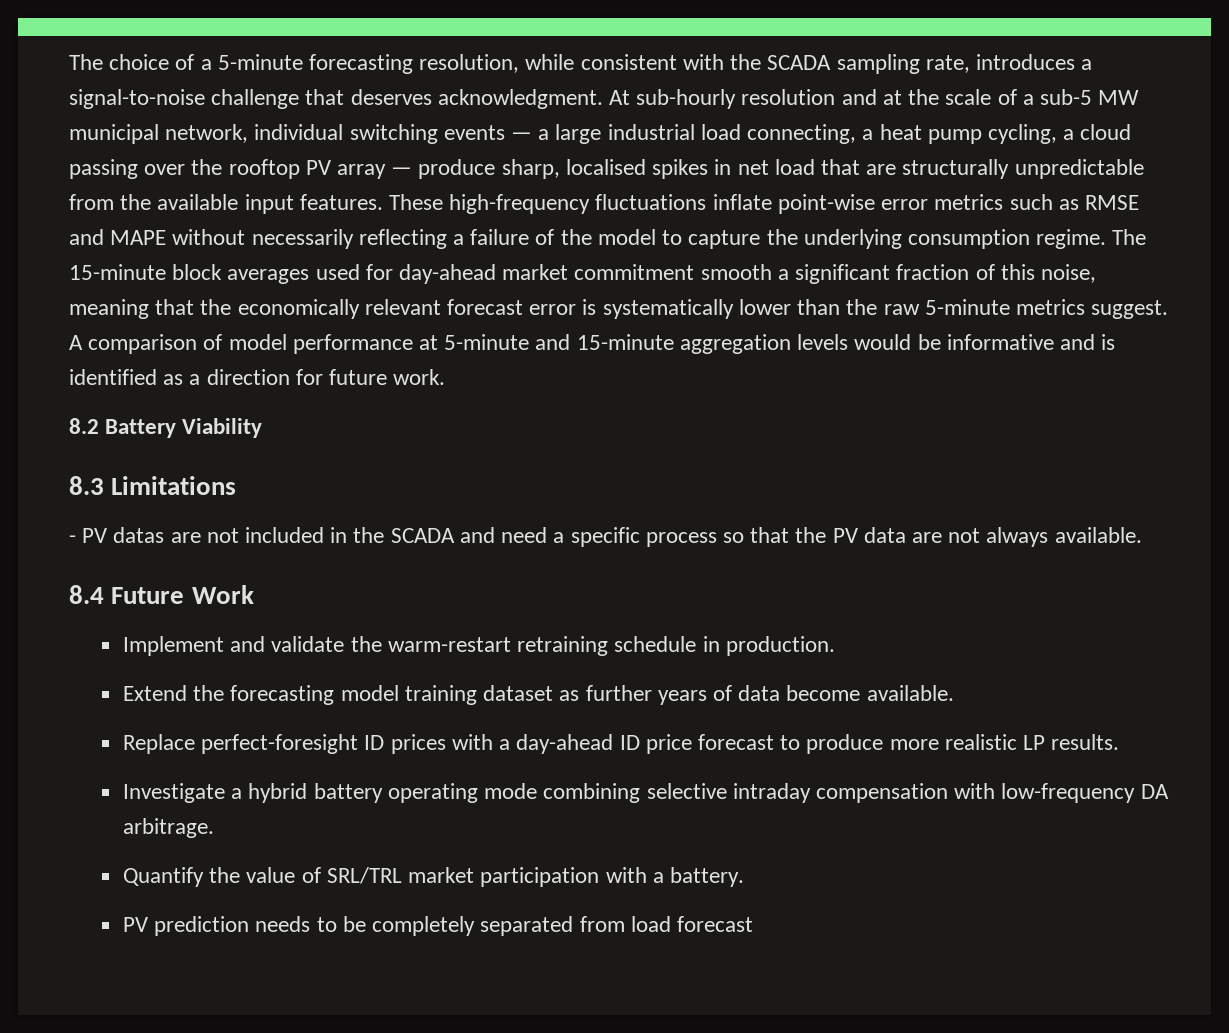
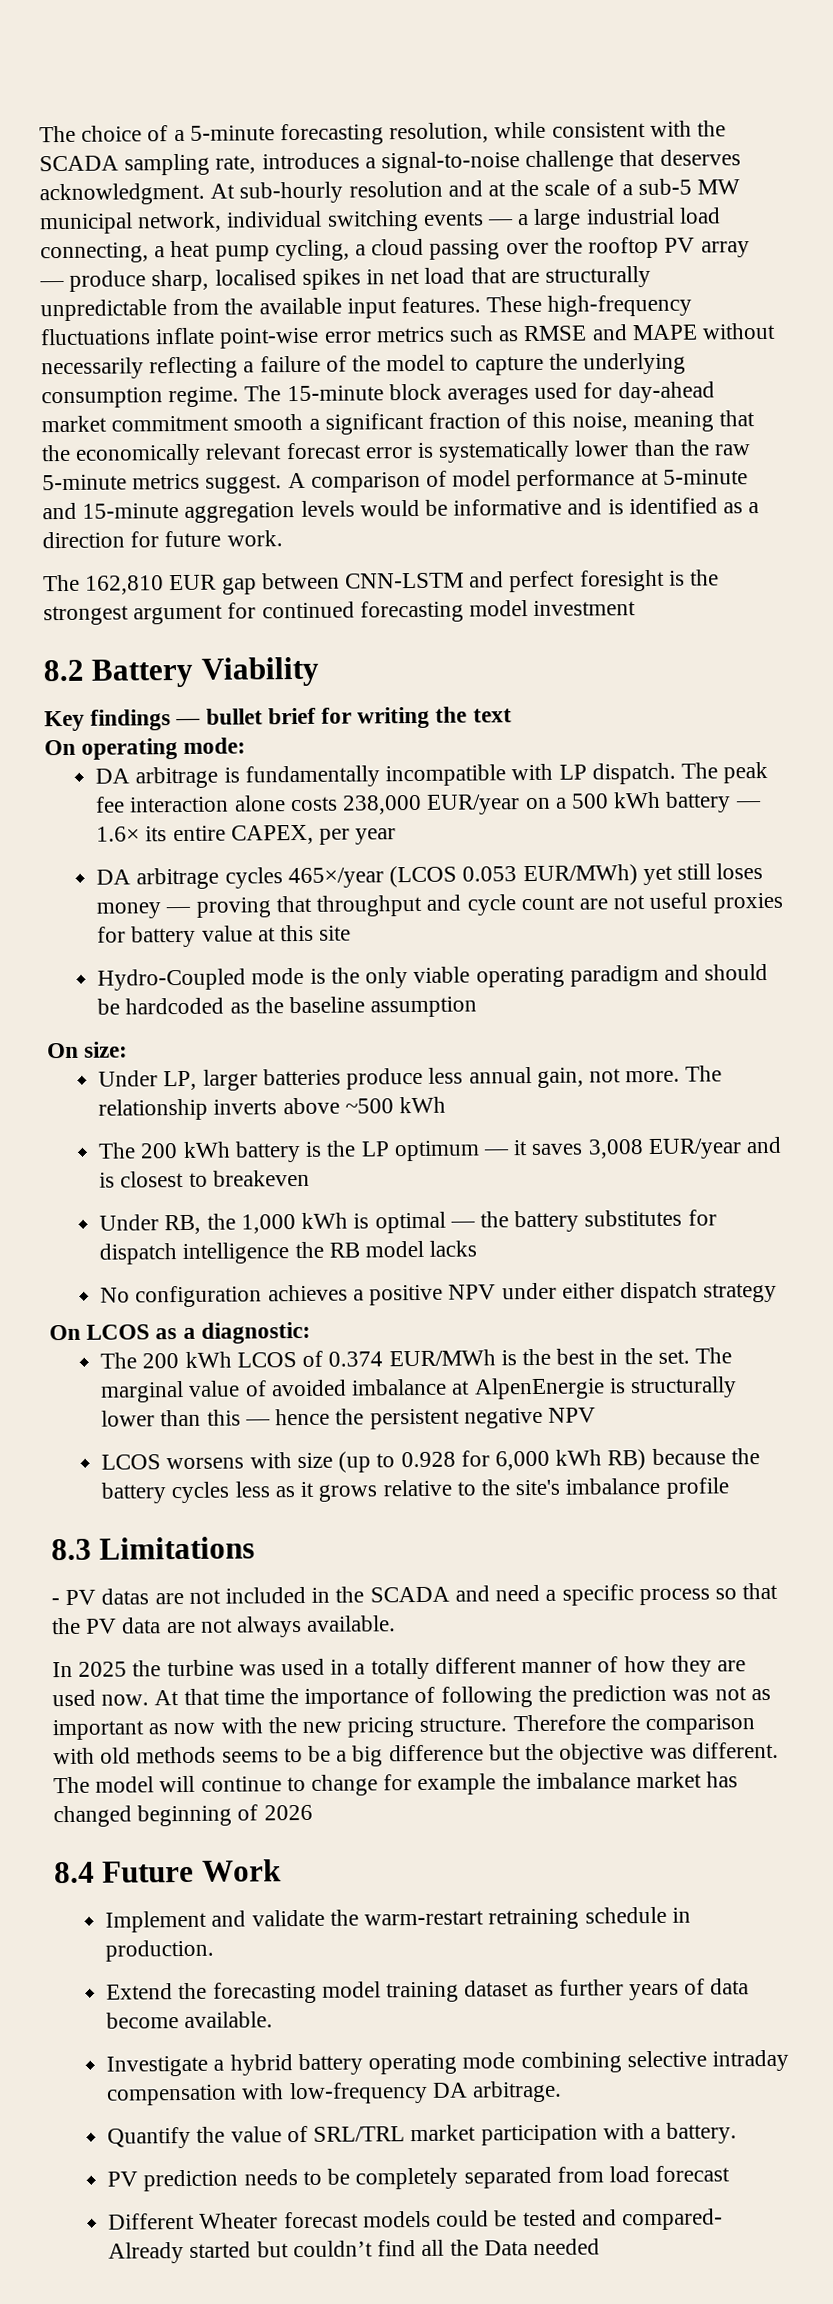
+ The 162,810 EUR gap between CNN-LSTM and perfect foresight is the strongest argument for continued forecasting model investment
  8.2 Battery Viability
+ Key findings — bullet brief for writing the text
+ On operating mode:
+ DA arbitrage is fundamentally incompatible with LP dispatch. The peak fee interaction alone costs 238,000 EUR/year on a 500 kWh battery — 1.6× its entire CAPEX, per year
+ DA arbitrage cycles 465×/year (LCOS 0.053 EUR/MWh) yet still loses money — proving that throughput and cycle count are not useful proxies for battery value at this site
+ Hydro-Coupled mode is the only viable operating paradigm and should be hardcoded as the baseline assumption
+ On size:
+ Under LP, larger batteries produce less annual gain, not more. The relationship inverts above ~500 kWh
+ The 200 kWh battery is the LP optimum — it saves 3,008 EUR/year and is closest to breakeven
+ Under RB, the 1,000 kWh is optimal — the battery substitutes for dispatch intelligence the RB model lacks
+ No configuration achieves a positive NPV under either dispatch strategy
+ On LCOS as a diagnostic:
+ The 200 kWh LCOS of 0.374 EUR/MWh is the best in the set. The marginal value of avoided imbalance at AlpenEnergie is structurally lower than this — hence the persistent negative NPV
+ LCOS worsens with size (up to 0.928 for 6,000 kWh RB) because the battery cycles less as it grows relative to the site's imbalance profile
+ In 2025 the turbine was used in a totally different manner of how they are used now. At that time the importance of following the prediction was not as important as now with the new pricing structure. Therefore the comparison with old methods seems to be a big difference but the objective was different. The model will continue to change for example the imbalance market has changed beginning of 2026
- Replace perfect-foresight ID prices with a day-ahead ID price forecast to produce more realistic LP results.
+ Different Wheater forecast models could be tested and compared- Already started but couldn’t find all the Data needed

